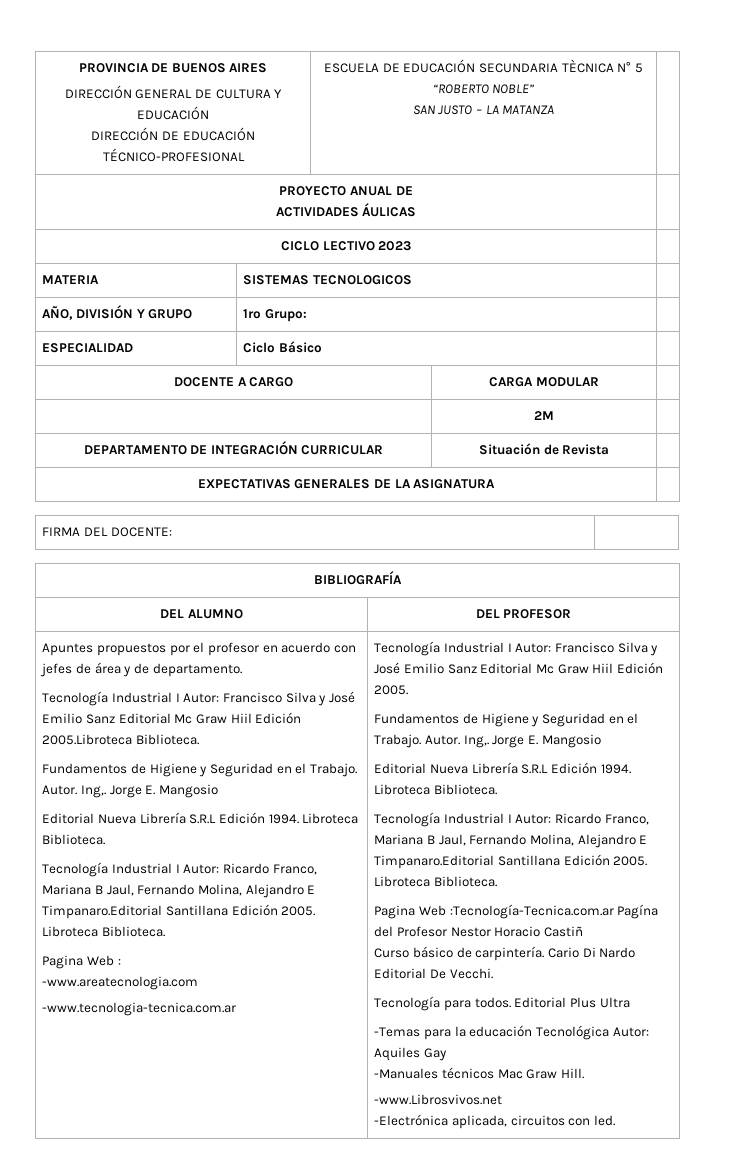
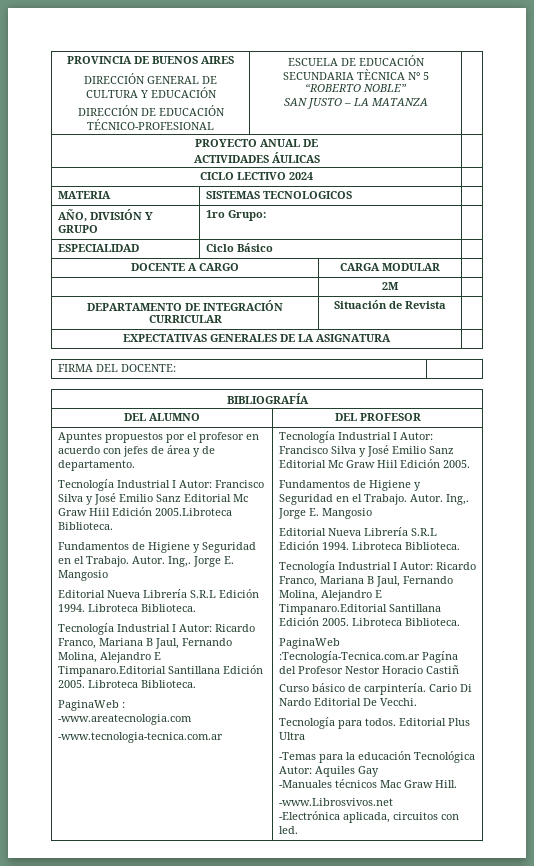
- CICLO LECTIVO 2023 |
+ CICLO LECTIVO 2024 |
- Pagina Web :
+ PaginaWeb :
- Pagina Web :Tecnología-Tecnica.com.ar Pagína del Profesor Nestor Horacio Castiñ
+ PaginaWeb :Tecnología-Tecnica.com.ar Pagína del Profesor Nestor Horacio Castiñ

